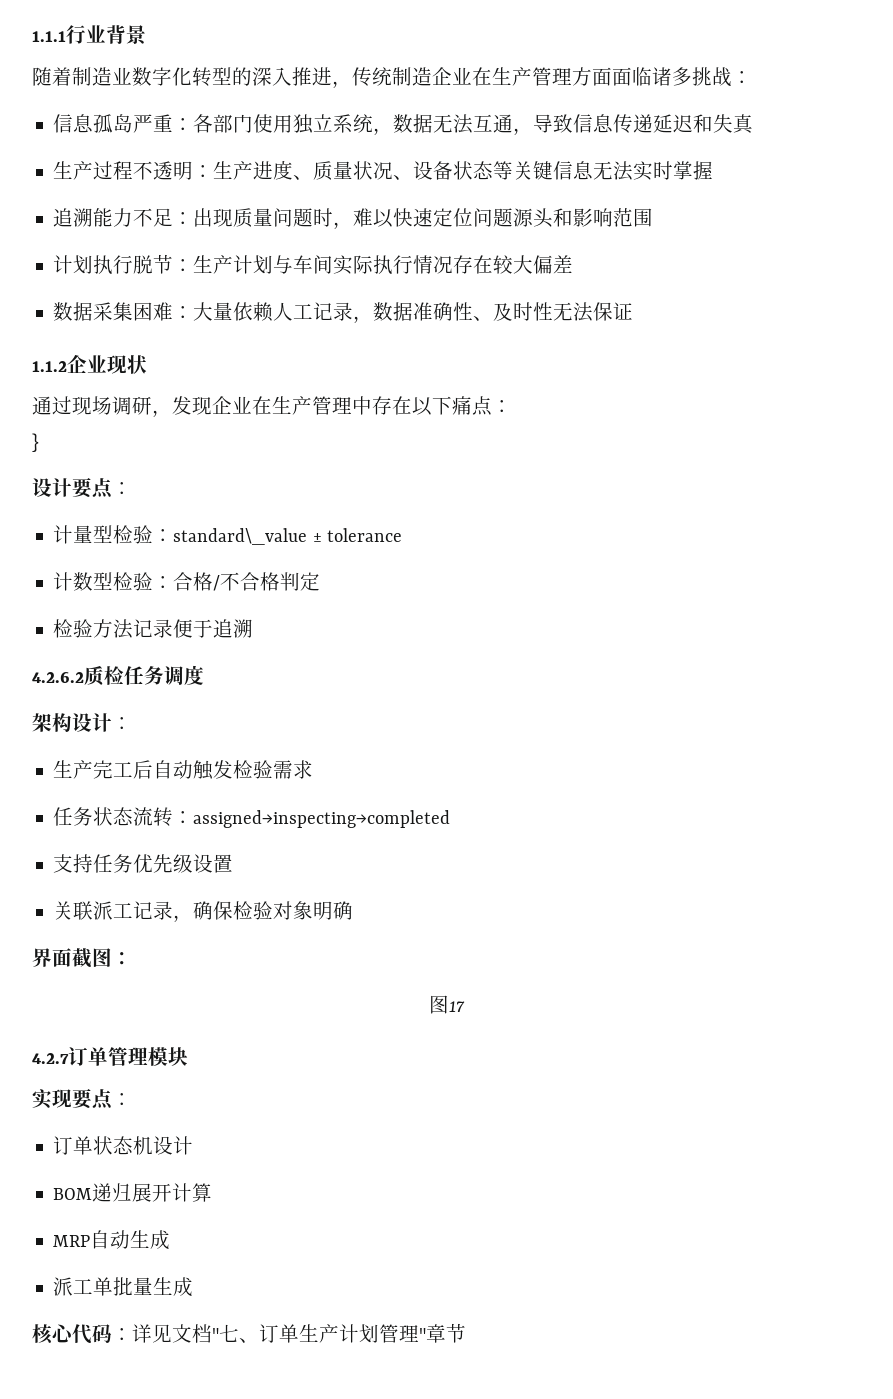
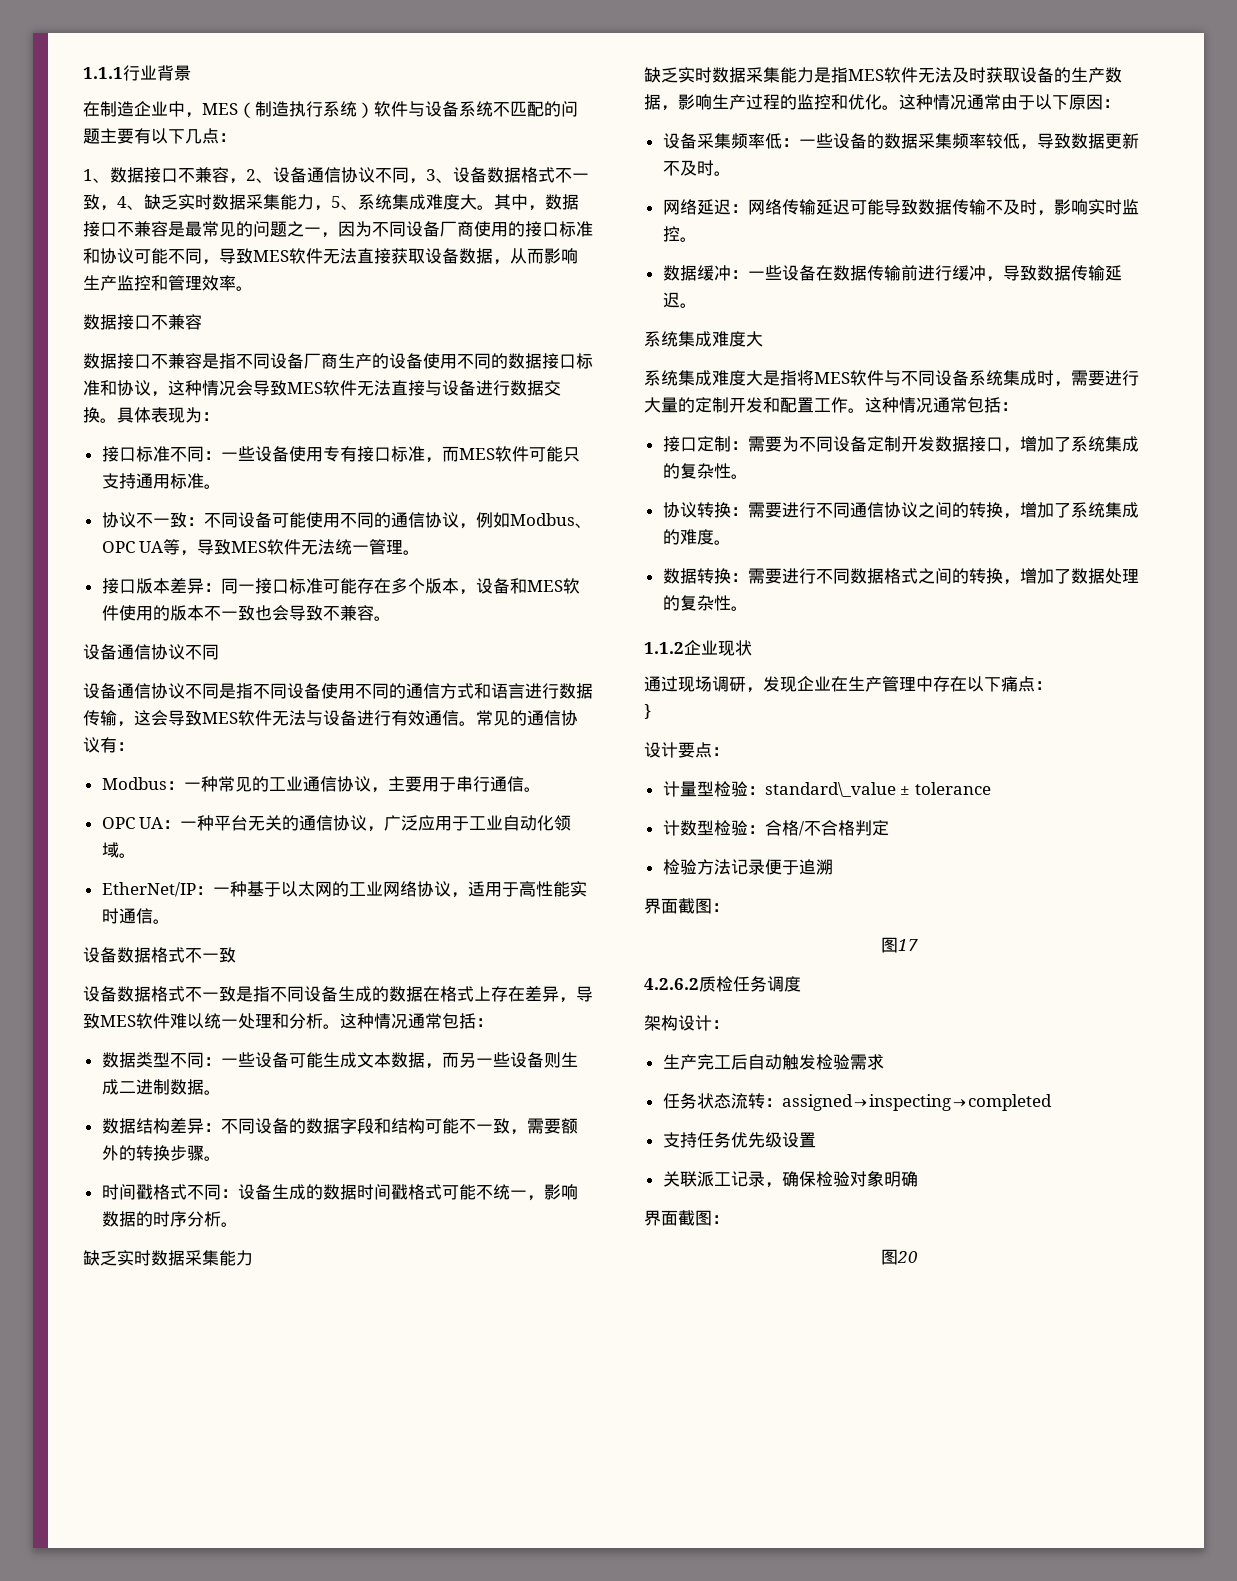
- 随着制造业数字化转型的深入推进，传统制造企业在生产管理方面面临诸多挑战：
- 信息孤岛严重：各部门使用独立系统，数据无法互通，导致信息传递延迟和失真
- 生产过程不透明：生产进度、质量状况、设备状态等关键信息无法实时掌握
- 追溯能力不足：出现质量问题时，难以快速定位问题源头和影响范围
- 计划执行脱节：生产计划与车间实际执行情况存在较大偏差
- 数据采集困难：大量依赖人工记录，数据准确性、及时性无法保证
+ 在制造企业中，MES（制造执行系统）软件与设备系统不匹配的问题主要有以下几点：
+ 1、数据接口不兼容，2、设备通信协议不同，3、设备数据格式不一致，4、缺乏实时数据采集能力，5、系统集成难度大。其中，数据接口不兼容是最常见的问题之一，因为不同设备厂商使用的接口标准和协议可能不同，导致MES软件无法直接获取设备数据，从而影响生产监控和管理效率。
+ 数据接口不兼容
+ 数据接口不兼容是指不同设备厂商生产的设备使用不同的数据接口标准和协议，这种情况会导致MES软件无法直接与设备进行数据交换。具体表现为：
+ 接口标准不同：一些设备使用专有接口标准，而MES软件可能只支持通用标准。
+ 协议不一致：不同设备可能使用不同的通信协议，例如Modbus、OPC UA等，导致MES软件无法统一管理。
+ 接口版本差异：同一接口标准可能存在多个版本，设备和MES软件使用的版本不一致也会导致不兼容。
+ 设备通信协议不同
+ 设备通信协议不同是指不同设备使用不同的通信方式和语言进行数据传输，这会导致MES软件无法与设备进行有效通信。常见的通信协议有：
+ Modbus：一种常见的工业通信协议，主要用于串行通信。
+ OPC UA：一种平台无关的通信协议，广泛应用于工业自动化领域。
+ EtherNet/IP：一种基于以太网的工业网络协议，适用于高性能实时通信。
+ 设备数据格式不一致
+ 设备数据格式不一致是指不同设备生成的数据在格式上存在差异，导致MES软件难以统一处理和分析。这种情况通常包括：
+ 数据类型不同：一些设备可能生成文本数据，而另一些设备则生成二进制数据。
+ 数据结构差异：不同设备的数据字段和结构可能不一致，需要额外的转换步骤。
+ 时间戳格式不同：设备生成的数据时间戳格式可能不统一，影响数据的时序分析。
+ 缺乏实时数据采集能力
+ 缺乏实时数据采集能力是指MES软件无法及时获取设备的生产数据，影响生产过程的监控和优化。这种情况通常由于以下原因：
+ 设备采集频率低：一些设备的数据采集频率较低，导致数据更新不及时。
+ 网络延迟：网络传输延迟可能导致数据传输不及时，影响实时监控。
+ 数据缓冲：一些设备在数据传输前进行缓冲，导致数据传输延迟。
+ 系统集成难度大
+ 系统集成难度大是指将MES软件与不同设备系统集成时，需要进行大量的定制开发和配置工作。这种情况通常包括：
+ 接口定制：需要为不同设备定制开发数据接口，增加了系统集成的复杂性。
+ 协议转换：需要进行不同通信协议之间的转换，增加了系统集成的难度。
+ 数据转换：需要进行不同数据格式之间的转换，增加了数据处理的复杂性。
  检验方法记录便于追溯
+ 界面截图：
+ 图17
- 图17
- 4.2.7订单管理模块
- 实现要点：
- 订单状态机设计
- BOM递归展开计算
- MRP自动生成
- 派工单批量生成
- 核心代码：详见文档"七、订单生产计划管理"章节
+ 图20

